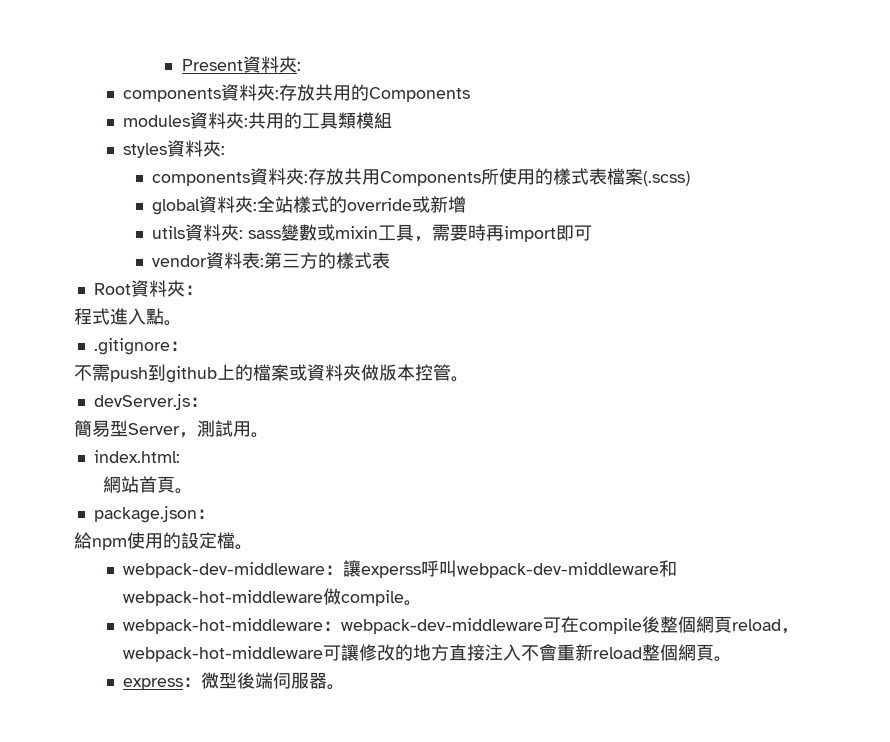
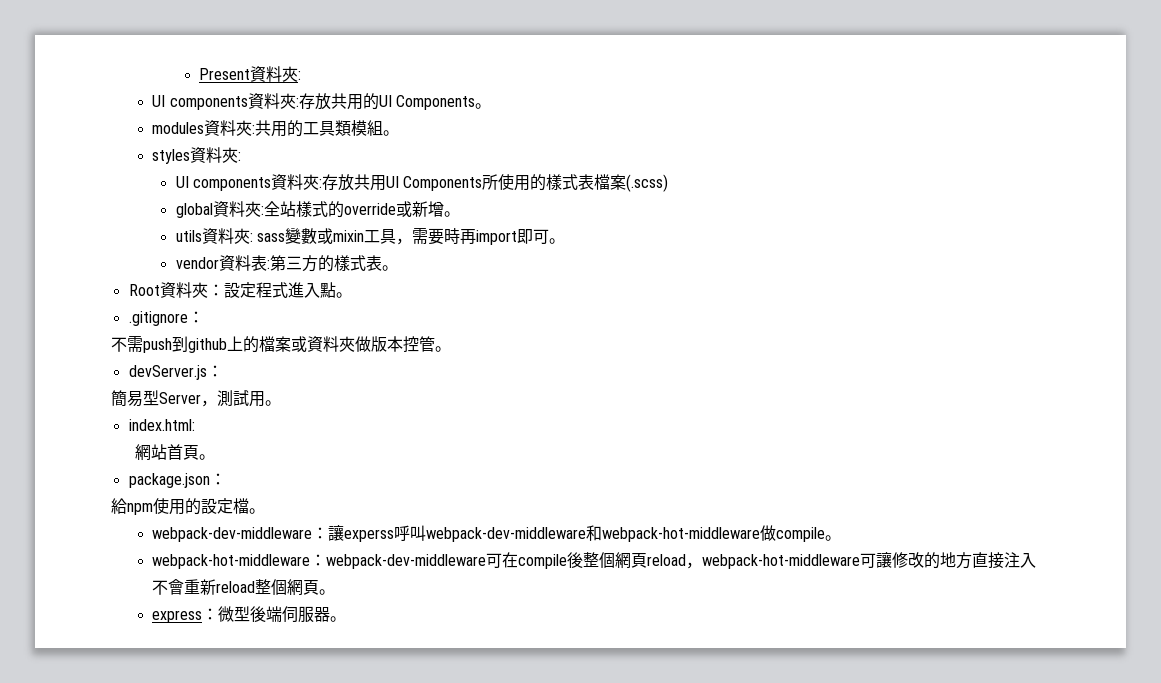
- components資料夾:存放共用的Components
+ UI components資料夾:存放共用的UI Components。
- modules資料夾:共用的工具類模組
+ modules資料夾:共用的工具類模組。
- components資料夾:存放共用Components所使用的樣式表檔案(.scss)
+ UI components資料夾:存放共用UI Components所使用的樣式表檔案(.scss)
- global資料夾:全站樣式的override或新增
+ global資料夾:全站樣式的override或新增。
- utils資料夾: sass變數或mixin工具，需要時再import即可
+ utils資料夾: sass變數或mixin工具，需要時再import即可。
- vendor資料表:第三方的樣式表
+ vendor資料表:第三方的樣式表。
- Root資料夾：
- 程式進入點。
+ Root資料夾：設定程式進入點。

